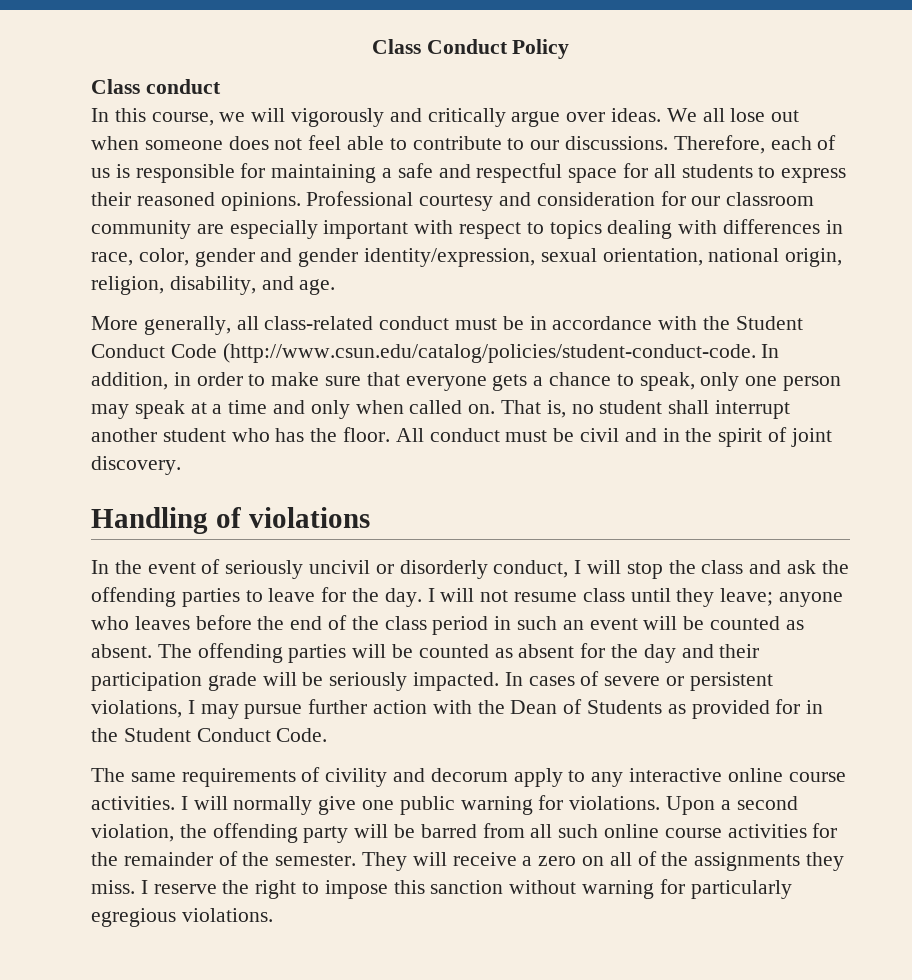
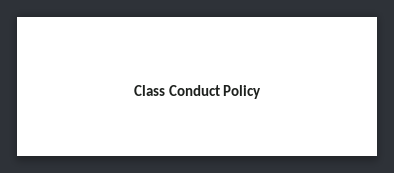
- Class conduct
- In this course, we will vigorously and critically argue over ideas. We all lose out when someone does not feel able to contribute to our discussions. Therefore, each of us is responsible for maintaining a safe and respectful space for all students to express their reasoned opinions. Professional courtesy and consideration for our classroom community are especially important with respect to topics dealing with differences in race, color, gender and gender identity/expression, sexual orientation, national origin, religion, disability, and age.
- More generally, all class-related conduct must be in accordance with the Student Conduct Code (http://www.csun.edu/catalog/policies/student-conduct-code. In addition, in order to make sure that everyone gets a chance to speak, only one person may speak at a time and only when called on. That is, no student shall interrupt another student who has the floor. All conduct must be civil and in the spirit of joint discovery.
- Handling of violations
- In the event of seriously uncivil or disorderly conduct, I will stop the class and ask the offending parties to leave for the day. I will not resume class until they leave; anyone who leaves before the end of the class period in such an event will be counted as absent. The offending parties will be counted as absent for the day and their participation grade will be seriously impacted. In cases of severe or persistent violations, I may pursue further action with the Dean of Students as provided for in the Student Conduct Code.
- The same requirements of civility and decorum apply to any interactive online course activities. I will normally give one public warning for violations. Upon a second violation, the offending party will be barred from all such online course activities for the remainder of the semester. They will receive a zero on all of the assignments they miss. I reserve the right to impose this sanction without warning for particularly egregious violations.

